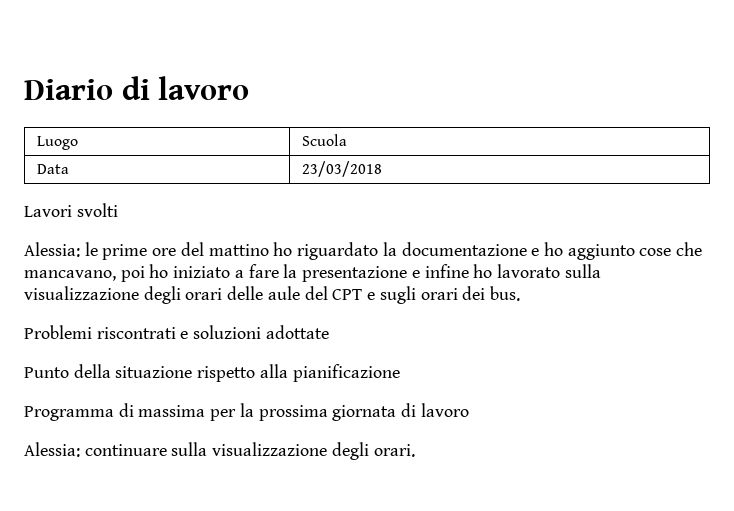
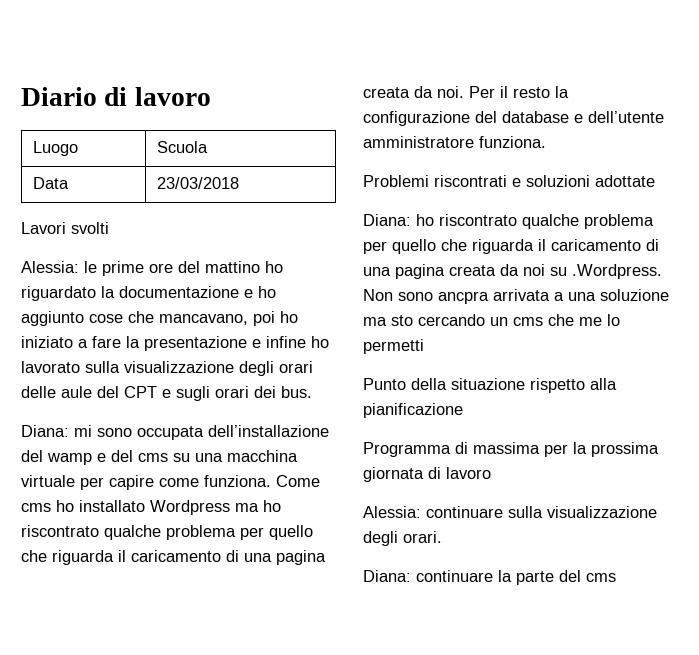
+ Diana: mi sono occupata dell’installazione del wamp e del cms su una macchina virtuale per capire come funziona. Come cms ho installato Wordpress ma ho riscontrato qualche problema per quello che riguarda il caricamento di una pagina creata da noi. Per il resto la configurazione del database e dell’utente amministratore funziona.
+ Diana: ho riscontrato qualche problema per quello che riguarda il caricamento di una pagina creata da noi su .Wordpress. Non sono ancpra arrivata a una soluzione ma sto cercando un cms che me lo permetti
+ Diana: continuare la parte del cms

